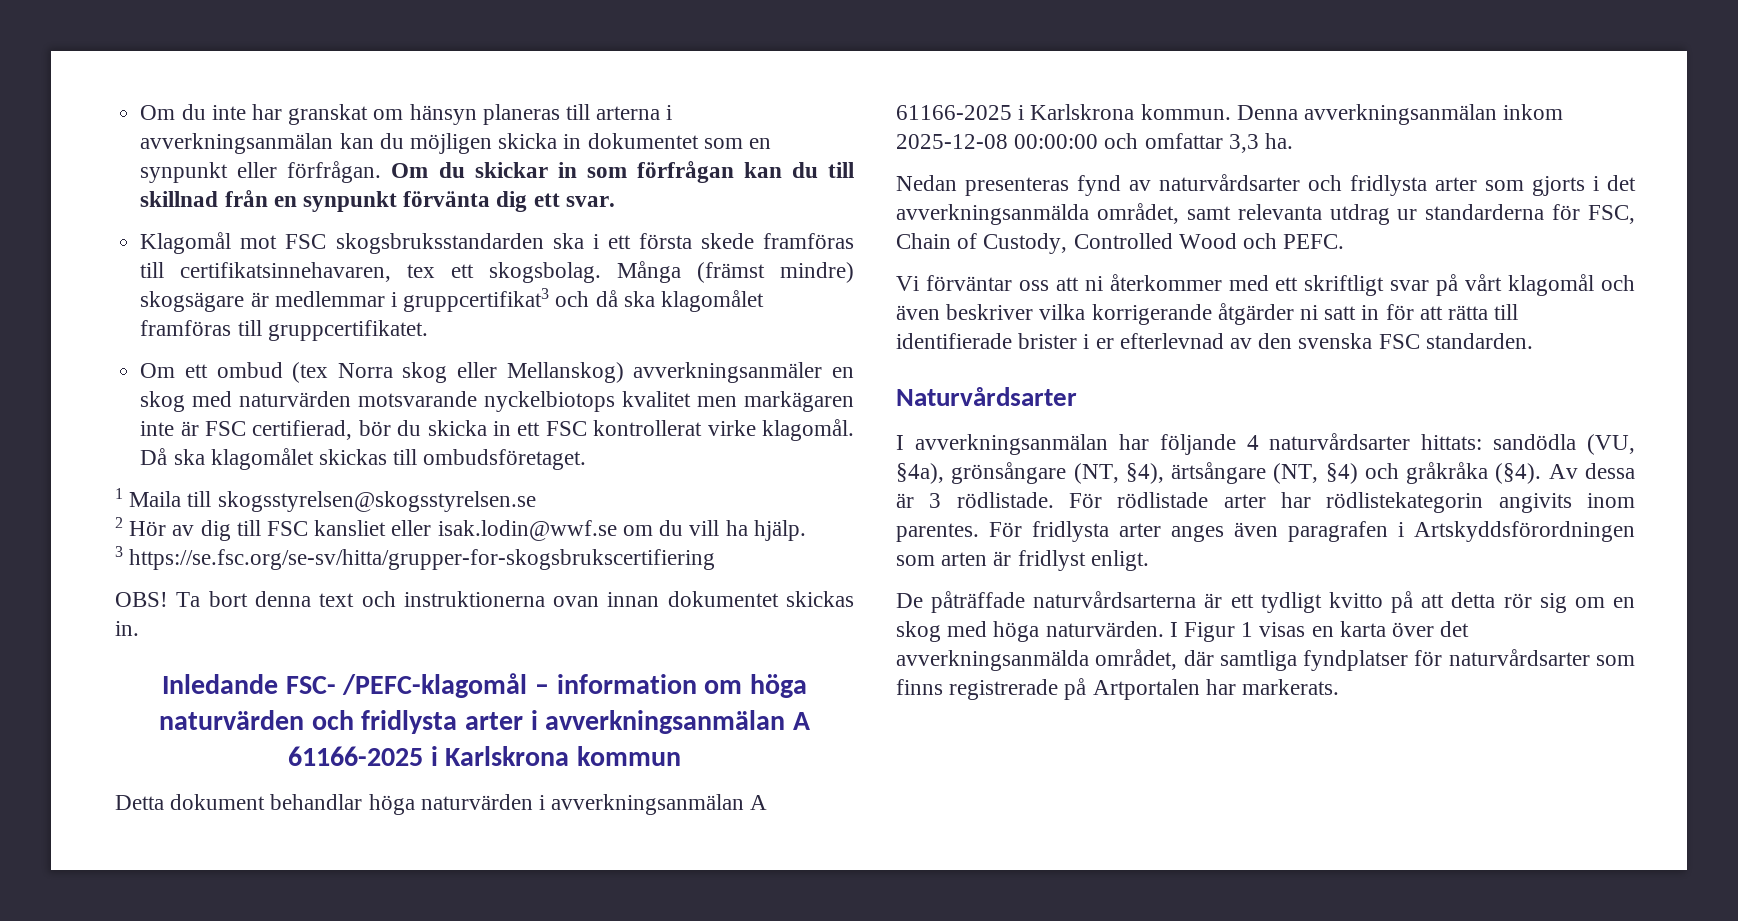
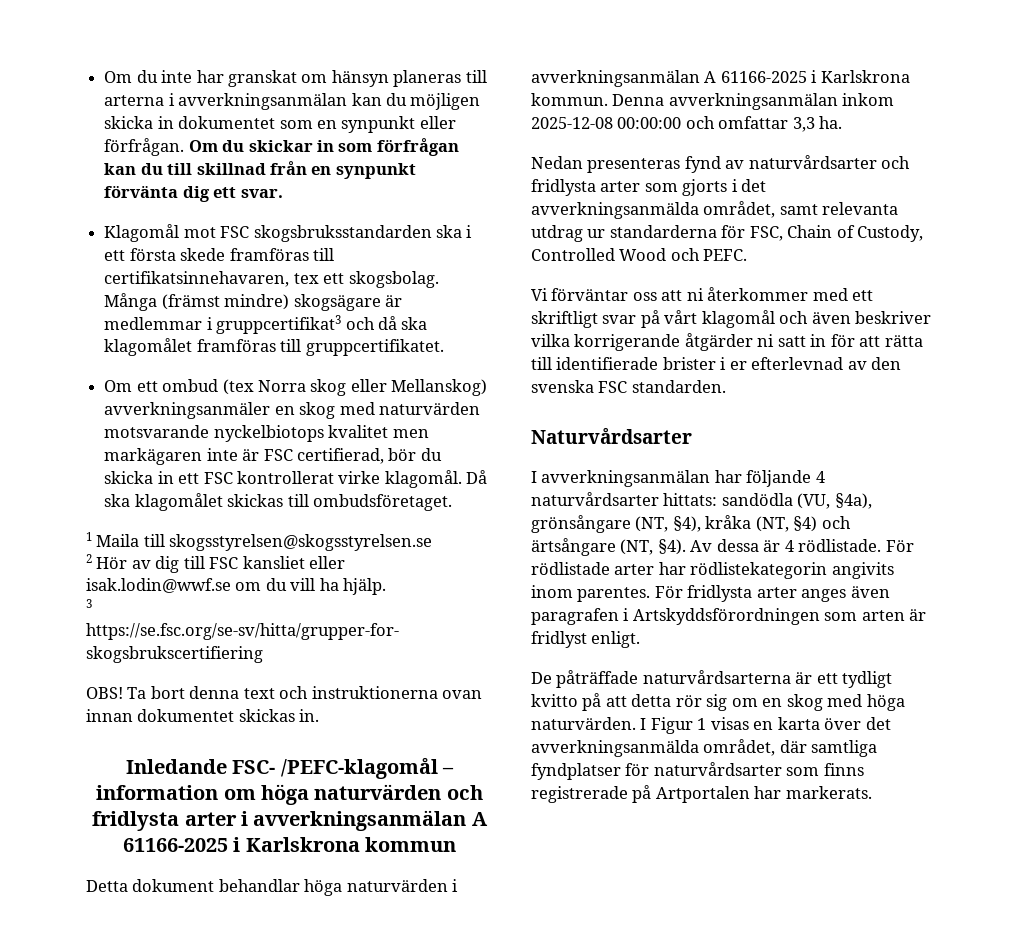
- I avverkningsanmälan har följande 4 naturvårdsarter hittats: sandödla (VU, §4a), grönsångare (NT, §4), ärtsångare (NT, §4) och gråkråka (§4).
+ I avverkningsanmälan har följande 4 naturvårdsarter hittats: sandödla (VU, §4a), grönsångare (NT, §4), kråka (NT, §4) och ärtsångare (NT, §4).
- Av dessa är 3 rödlistade.
+ Av dessa är 4 rödlistade.

